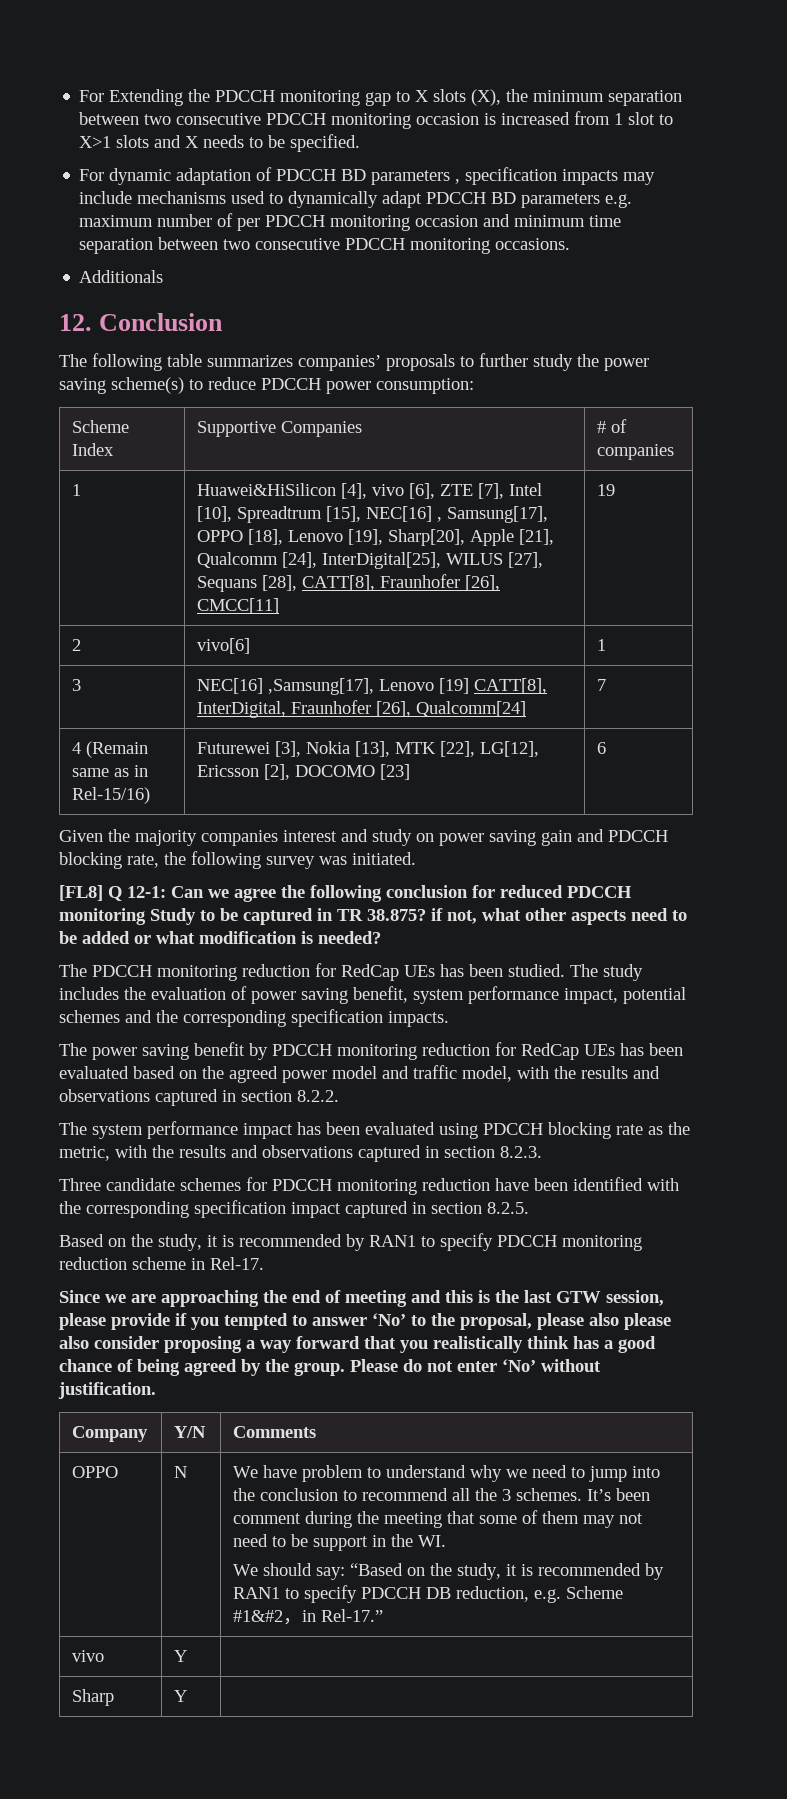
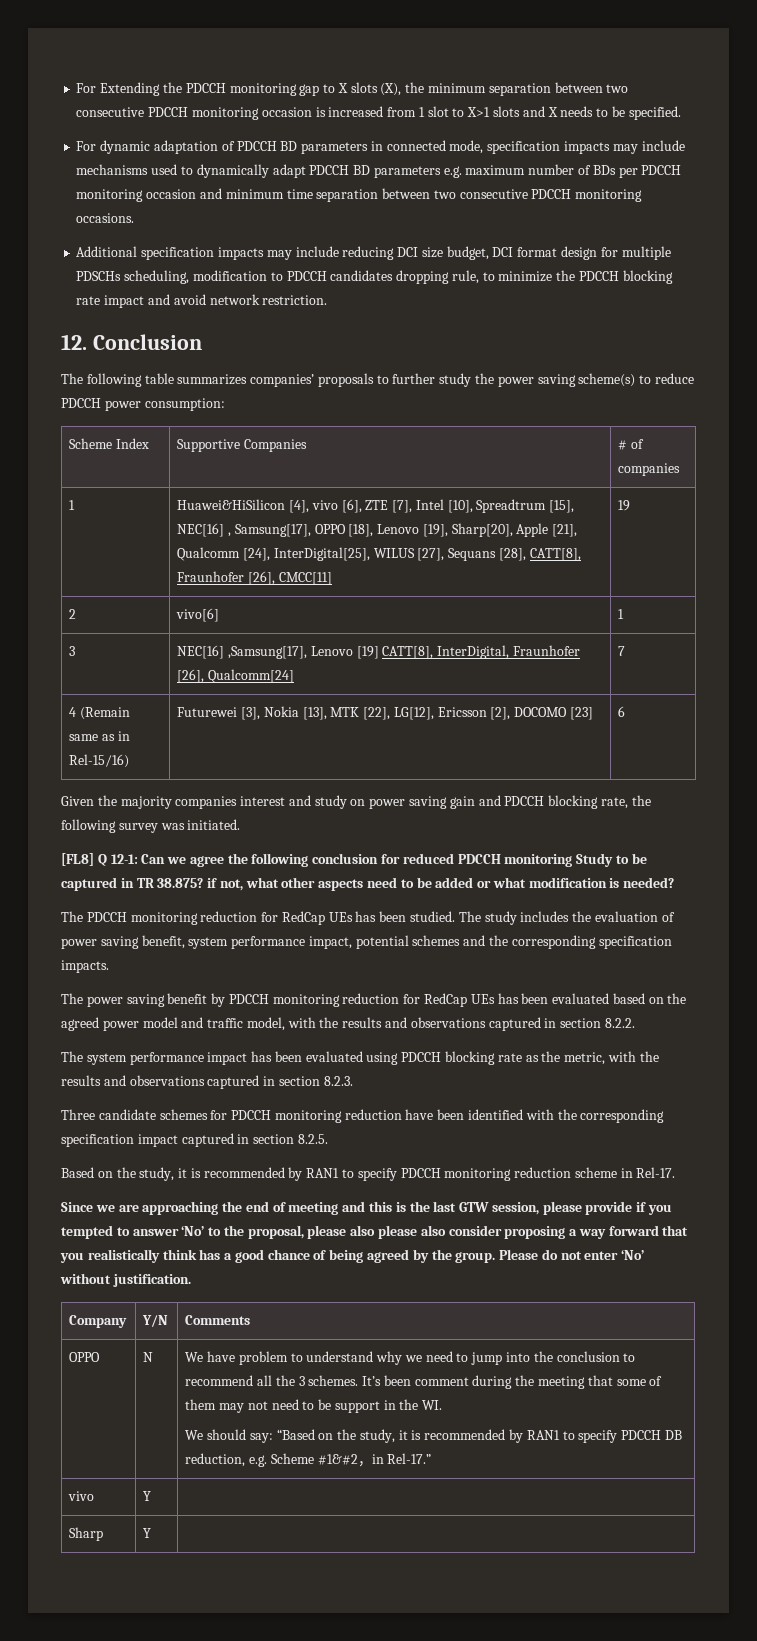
- For dynamic adaptation of PDCCH BD parameters , specification impacts may include mechanisms used to dynamically adapt PDCCH BD parameters e.g. maximum number of per PDCCH monitoring occasion and minimum time separation between two consecutive PDCCH monitoring occasions.
+ For dynamic adaptation of PDCCH BD parameters in connected mode, specification impacts may include mechanisms used to dynamically adapt PDCCH BD parameters e.g. maximum number of BDs per PDCCH monitoring occasion and minimum time separation between two consecutive PDCCH monitoring occasions.
- Additionals
+ Additional specification impacts may include reducing DCI size budget, DCI format design for multiple PDSCHs scheduling, modification to PDCCH candidates dropping rule, to minimize the PDCCH blocking rate impact and avoid network restriction.

